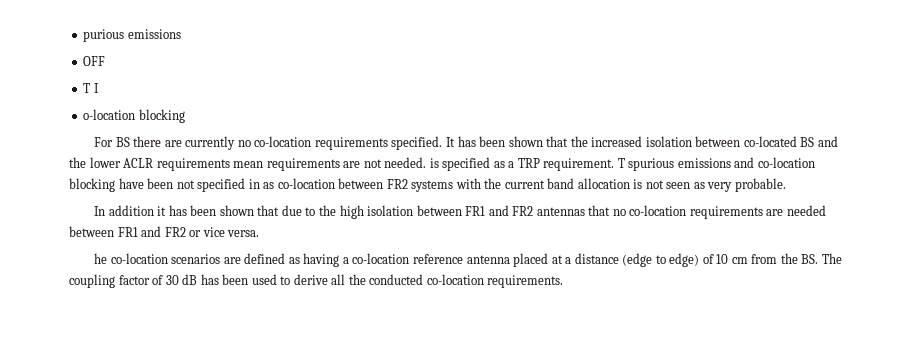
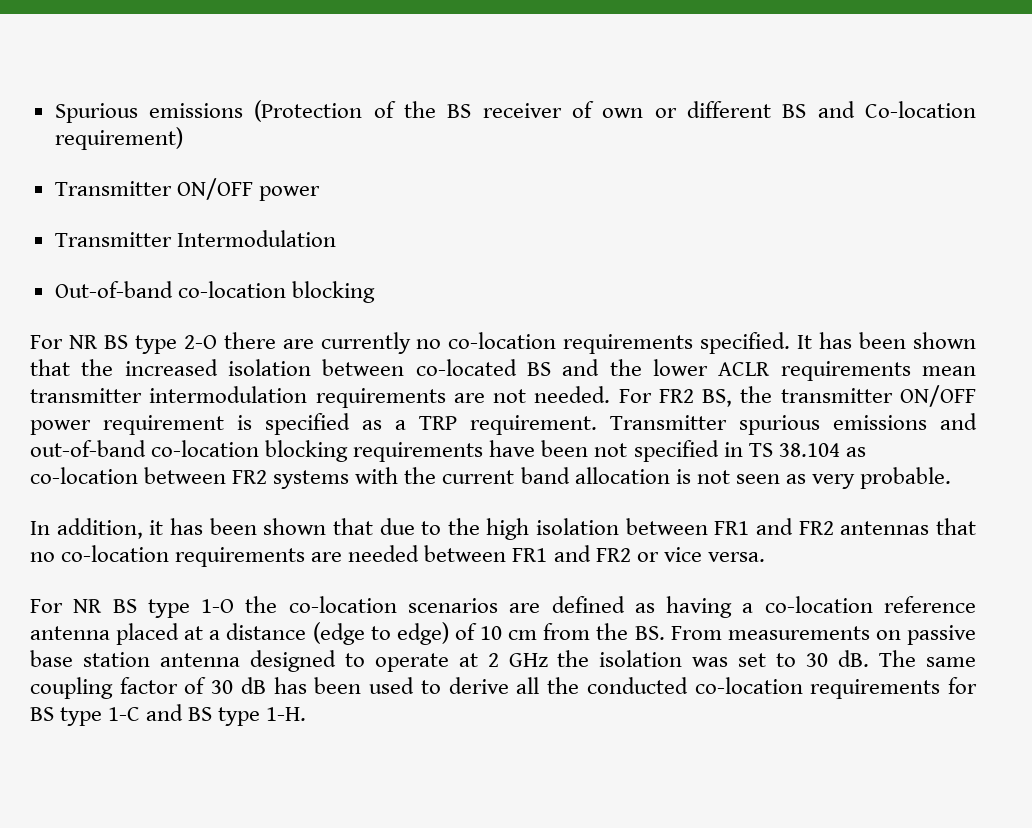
- purious emissions
- OFF
- T I
- o-location blocking
- For BS there are currently no co-location requirements specified.
+ Spurious emissions (Protection of the BS receiver of own or different BS and Co-location requirement)
+ Transmitter ON/OFF power
+ Transmitter Intermodulation
+ Out-of-band co-location blocking
+ For NR BS type 2-O there are currently no co-location requirements specified.
- It has been shown that the increased isolation between co-located BS and the lower ACLR requirements mean requirements are not needed. is specified as a TRP requirement.
+ It has been shown that the increased isolation between co-located BS and the lower ACLR requirements mean transmitter intermodulation requirements are not needed. For FR2 BS, the transmitter ON/OFF power requirement is specified as a TRP requirement.
- T spurious emissions and co-location blocking have been not specified in as co-location between FR2 systems with the current band allocation is not seen as very probable.
+ Transmitter spurious emissions and out-of-band co-location blocking requirements have been not specified in TS 38.104 as co-location between FR2 systems with the current band allocation is not seen as very probable.
- In addition it has been shown that due to the high isolation between FR1 and FR2 antennas that no co-location requirements are needed between FR1 and FR2 or vice versa.
+ In addition, it has been shown that due to the high isolation between FR1 and FR2 antennas that no co-location requirements are needed between FR1 and FR2 or vice versa.
- he co-location scenarios are defined as having a co-location reference antenna placed at a distance (edge to edge) of 10 cm from the BS. The coupling factor of 30 dB has been used to derive all the conducted co-location requirements.
+ For NR BS type 1-O the co-location scenarios are defined as having a co-location reference antenna placed at a distance (edge to edge) of 10 cm from the BS. From measurements on passive base station antenna designed to operate at 2 GHz the isolation was set to 30 dB. The same coupling factor of 30 dB has been used to derive all the conducted co-location requirements for BS type 1-C and BS type 1-H.

